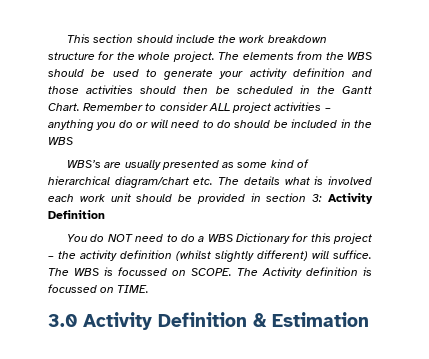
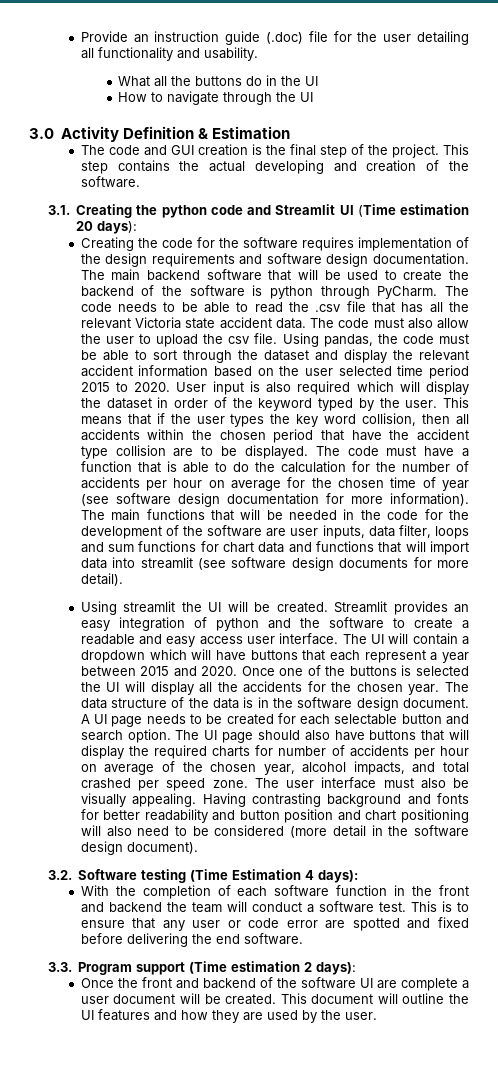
- This section should include the work breakdown structure for the whole project. The elements from the WBS should be used to generate your activity definition and those activities should then be scheduled in the Gantt Chart. Remember to consider ALL project activities – anything you do or will need to do should be included in the WBS
- WBS’s are usually presented as some kind of hierarchical diagram/chart etc. The details what is involved each work unit should be provided in section 3: Activity Definition
- You do NOT need to do a WBS Dictionary for this project – the activity definition (whilst slightly different) will suffice. The WBS is focussed on SCOPE. The Activity definition is focussed on TIME.
+ Provide an instruction guide (.doc) file for the user detailing all functionality and usability.
+ What all the buttons do in the UI
+ How to navigate through the UI
+ The code and GUI creation is the final step of the project. This step contains the actual developing and creation of the software.
+ 3.1. Creating the python code and Streamlit UI (Time estimation 20 days):
+ Creating the code for the software requires implementation of the design requirements and software design documentation. The main backend software that will be used to create the backend of the software is python through PyCharm. The code needs to be able to read the .csv file that has all the relevant Victoria state accident data. The code must also allow the user to upload the csv file. Using pandas, the code must be able to sort through the dataset and display the relevant accident information based on the user selected time period 2015 to 2020. User input is also required which will display the dataset in order of the keyword typed by the user. This means that if the user types the key word collision, then all accidents within the chosen period that have the accident type collision are to be displayed. The code must have a function that is able to do the calculation for the number of accidents per hour on average for the chosen time of year (see software design documentation for more information). The main functions that will be needed in the code for the development of the software are user inputs, data filter, loops and sum functions for chart data and functions that will import data into streamlit (see software design documents for more detail).
+ Using streamlit the UI will be created. Streamlit provides an easy integration of python and the software to create a readable and easy access user interface. The UI will contain a dropdown which will have buttons that each represent a year between 2015 and 2020. Once one of the buttons is selected the UI will display all the accidents for the chosen year. The data structure of the data is in the software design document. A UI page needs to be created for each selectable button and search option. The UI page should also have buttons that will display the required charts for number of accidents per hour on average of the chosen year, alcohol impacts, and total crashed per speed zone. The user interface must also be visually appealing. Having contrasting background and fonts for better readability and button position and chart positioning will also need to be considered (more detail in the software design document).
+ 3.2. Software testing (Time Estimation 4 days):
+ With the completion of each software function in the front and backend the team will conduct a software test. This is to ensure that any user or code error are spotted and fixed before delivering the end software.
+ 3.3. Program support (Time estimation 2 days):
+ Once the front and backend of the software UI are complete a user document will be created. This document will outline the UI features and how they are used by the user.

